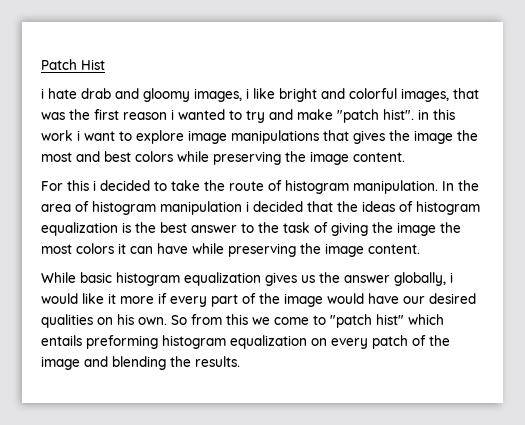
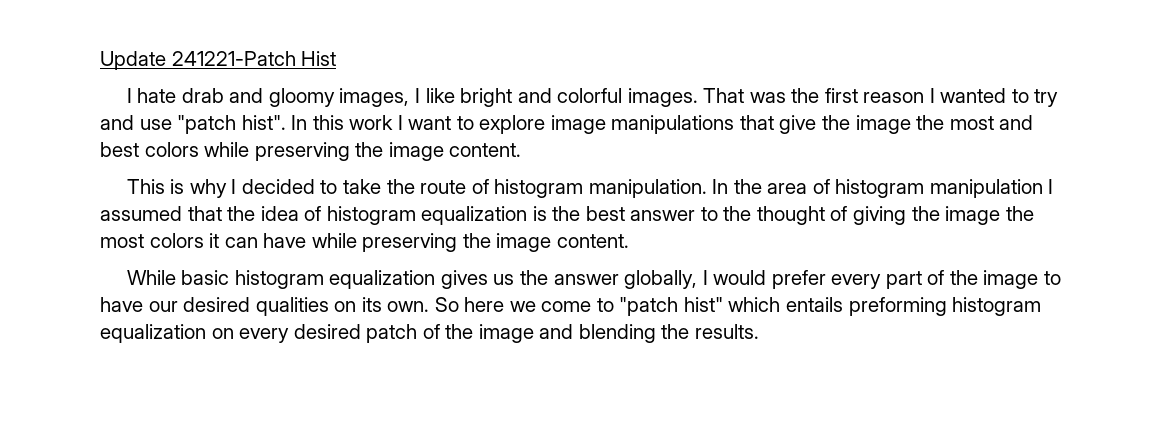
- Patch Hist
+ Update 241221-Patch Hist
- i hate drab and gloomy images, i like bright and colorful images, that was the first reason i wanted to try and make "patch hist". in this work i want to explore image manipulations that gives the image the most and best colors while preserving the image content.
+ I hate drab and gloomy images, I like bright and colorful images. That was the first reason I wanted to try and use "patch hist". In this work I want to explore image manipulations that give the image the most and best colors while preserving the image content.
- For this i decided to take the route of histogram manipulation.
+ This is why I decided to take the route of histogram manipulation.
- In the area of histogram manipulation i decided that the ideas of histogram equalization is the best answer to the task of giving the image the most colors it can have while preserving the image content.
+ In the area of histogram manipulation I assumed that the idea of histogram equalization is the best answer to the thought of giving the image the most colors it can have while preserving the image content.
- While basic histogram equalization gives us the answer globally, i would like it more if every part of the image would have our desired qualities on his own.
+ While basic histogram equalization gives us the answer globally, I would prefer every part of the image to have our desired qualities on its own.
- So from this we come to "patch hist" which entails preforming histogram equalization on every patch of the image and blending the results.
+ So here we come to "patch hist" which entails preforming histogram equalization on every desired patch of the image and blending the results.

